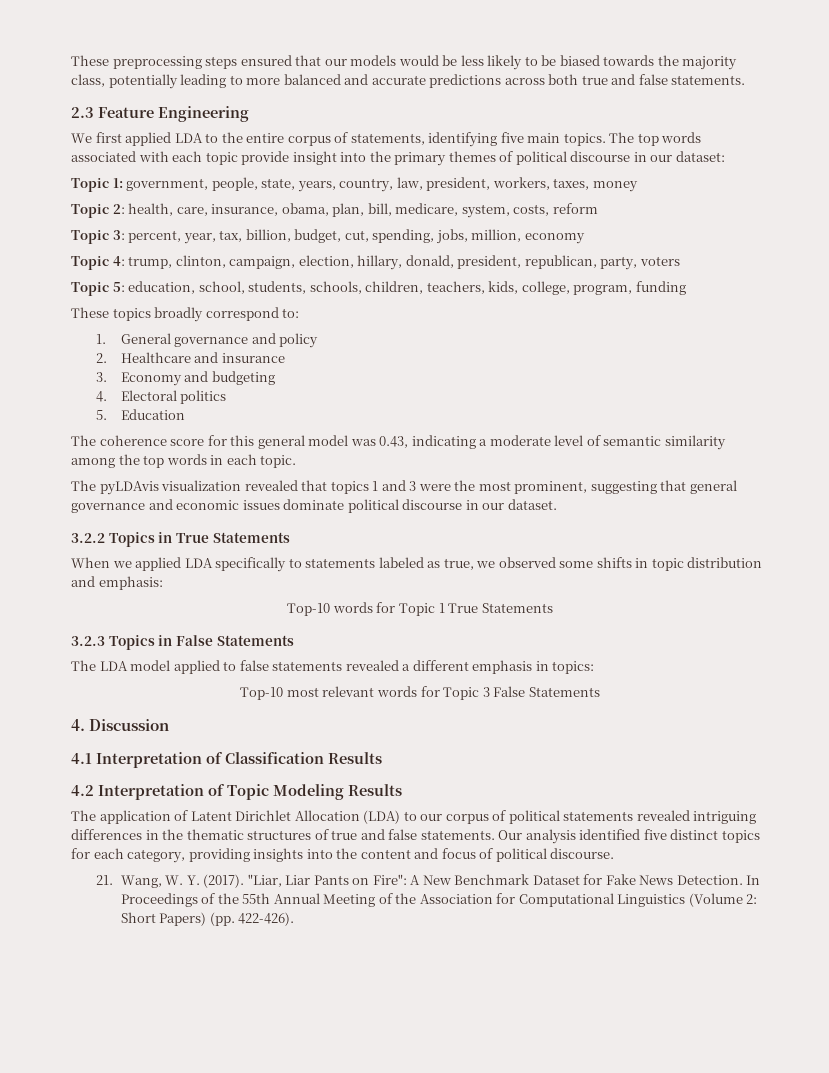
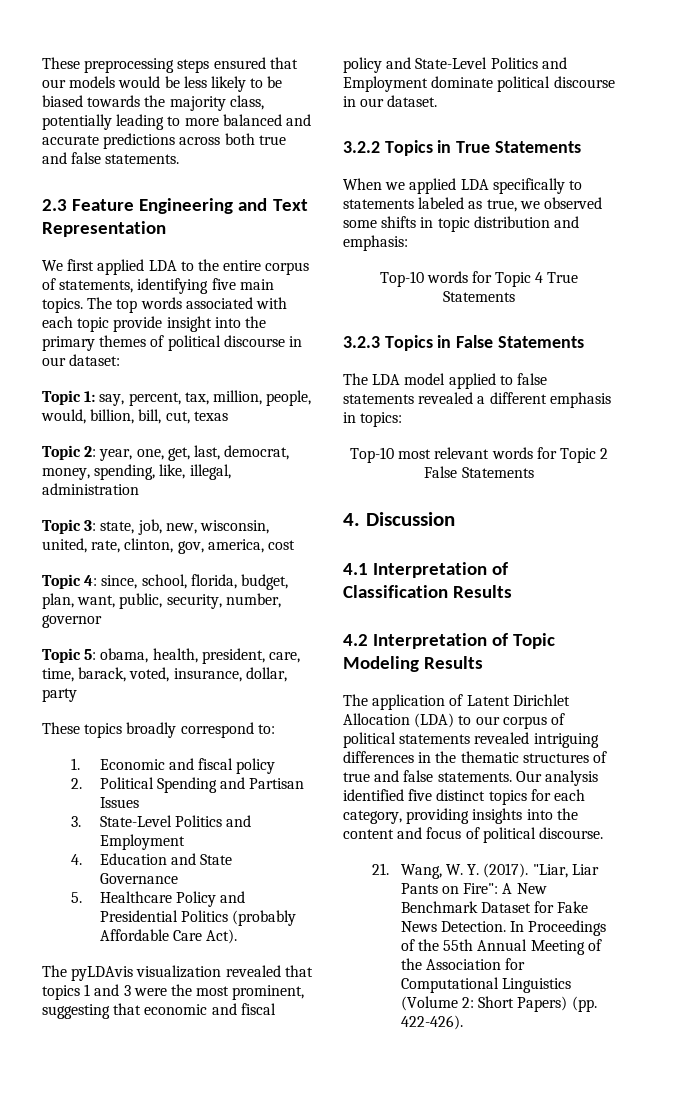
- 2.3 Feature Engineering
+ 2.3 Feature Engineering and Text Representation
- Topic 1: government, people, state, years, country, law, president, workers, taxes, money
- Topic 2: health, care, insurance, obama, plan, bill, medicare, system, costs, reform
- Topic 3: percent, year, tax, billion, budget, cut, spending, jobs, million, economy
- Topic 4: trump, clinton, campaign, election, hillary, donald, president, republican, party, voters
- Topic 5: education, school, students, schools, children, teachers, kids, college, program, funding
+ Topic 1: say, percent, tax, million, people, would, billion, bill, cut, texas
+ Topic 2: year, one, get, last, democrat, money, spending, like, illegal, administration
+ Topic 3: state, job, new, wisconsin, united, rate, clinton, gov, america, cost
+ Topic 4: since, school, florida, budget, plan, want, public, security, number, governor
+ Topic 5: obama, health, president, care, time, barack, voted, insurance, dollar, party
- 1. General governance and policy
+ 1. Economic and fiscal policy
- 2. Healthcare and insurance
- 3. Economy and budgeting
- 4. Electoral politics
- 5. Education
- The coherence score for this general model was 0.43, indicating a moderate level of semantic similarity among the top words in each topic.
+ 2. Political Spending and Partisan Issues
+ 3. State-Level Politics and Employment
+ 4. Education and State Governance
+ 5. Healthcare Policy and Presidential Politics (probably Affordable Care Act).
- The pyLDAvis visualization revealed that topics 1 and 3 were the most prominent, suggesting that general governance and economic issues dominate political discourse in our dataset.
+ The pyLDAvis visualization revealed that topics 1 and 3 were the most prominent, suggesting that economic and fiscal policy and State-Level Politics and Employment dominate political discourse in our dataset.
- Top-10 words for Topic 1 True Statements
+ Top-10 words for Topic 4 True Statements
- Top-10 most relevant words for Topic 3 False Statements
+ Top-10 most relevant words for Topic 2 False Statements

